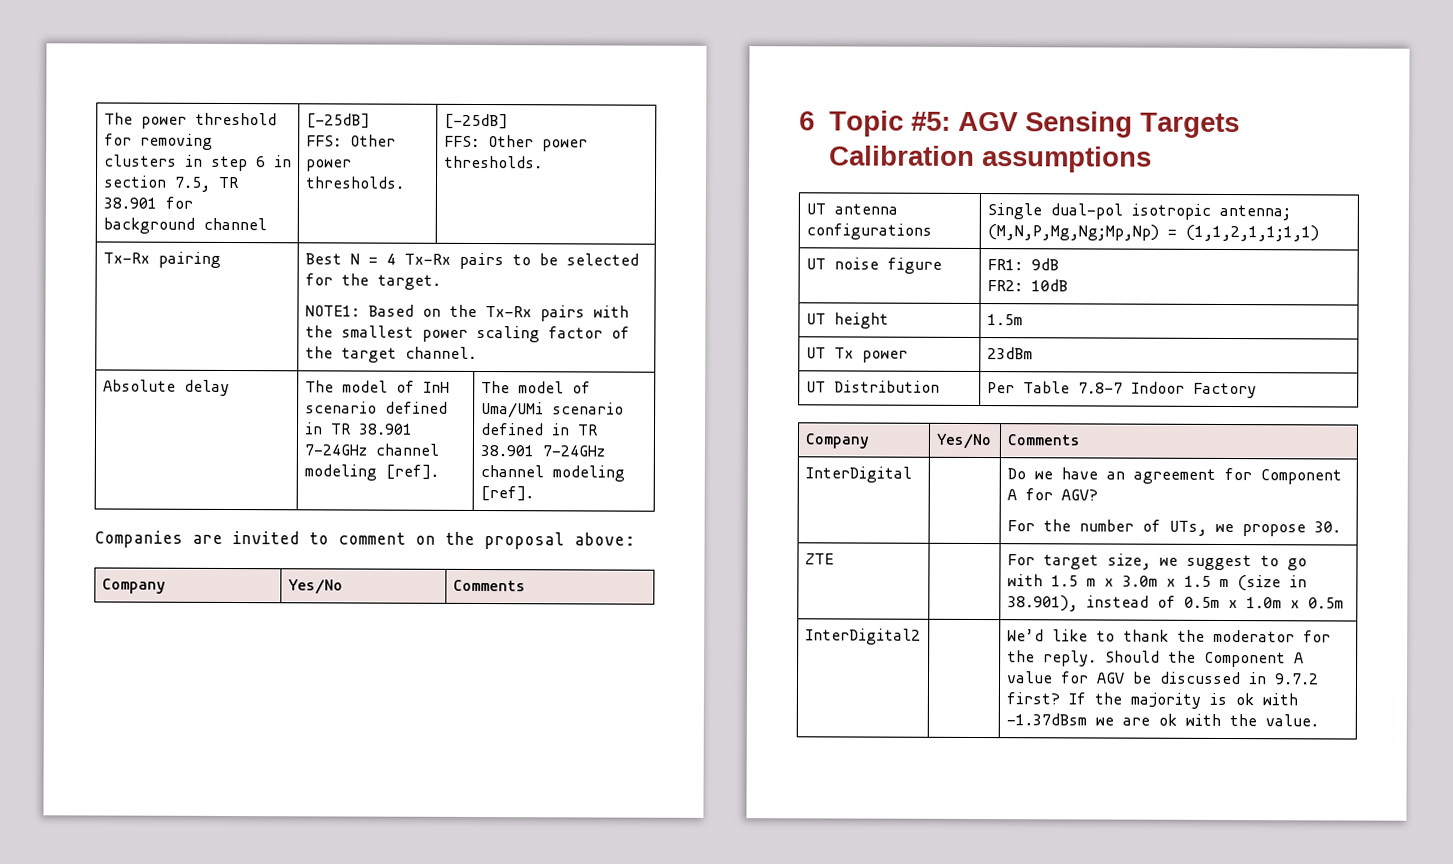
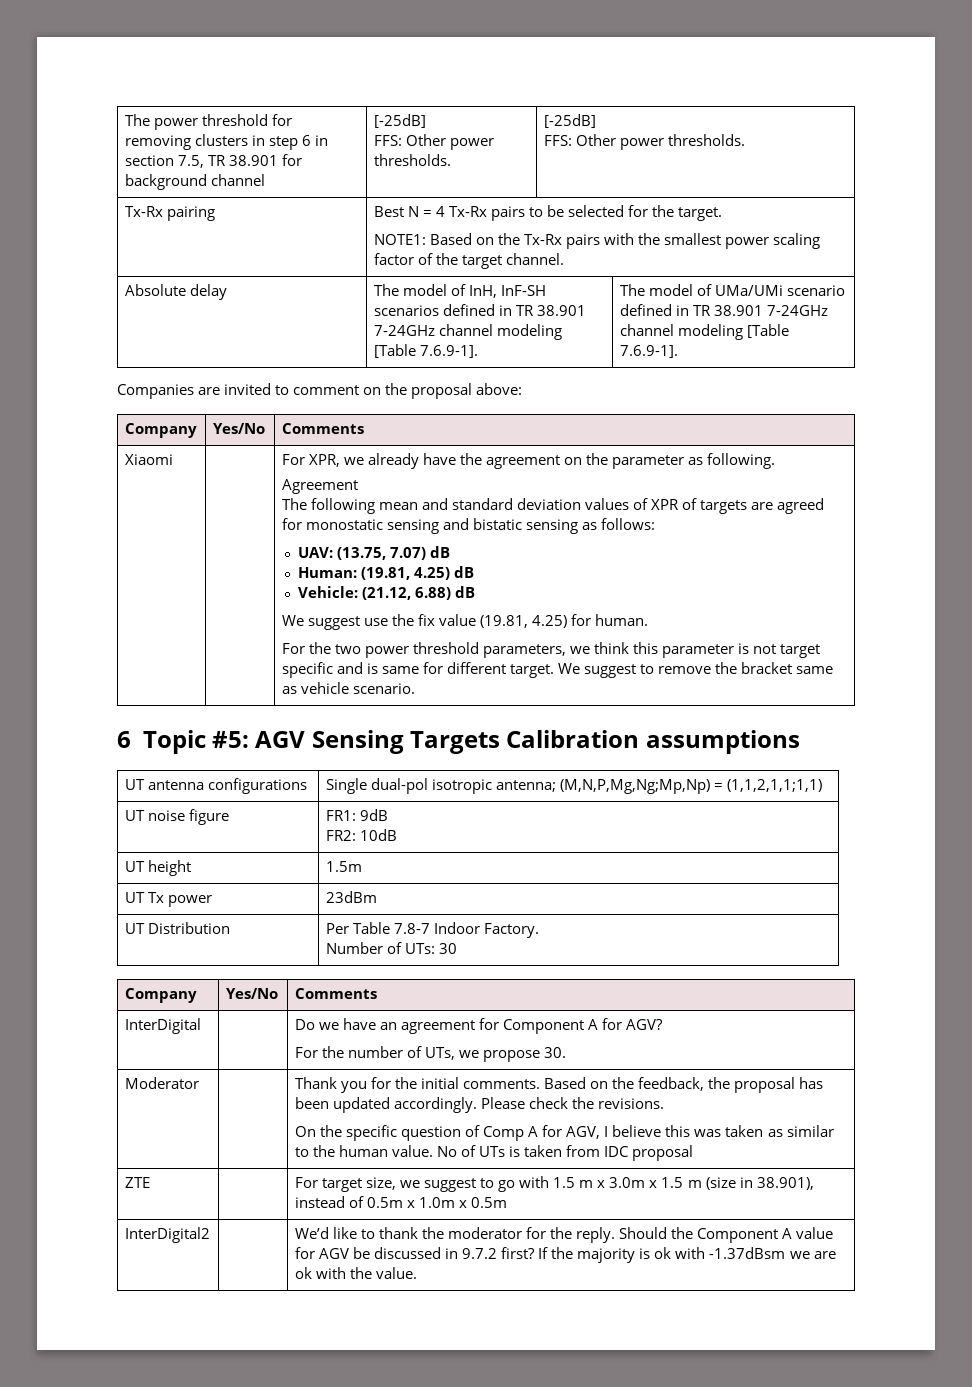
- Absolute delay | The model of InH scenario defined in TR 38.901 7-24GHz channel modeling [ref]. | The model of Uma/UMi scenario defined in TR 38.901 7-24GHz channel modeling [ref].
+ Absolute delay | The model of InH, InF-SH scenarios defined in TR 38.901 7-24GHz channel modeling [Table 7.6.9-1]. | The model of UMa/UMi scenario defined in TR 38.901 7-24GHz channel modeling [Table 7.6.9-1].
+ Xiaomi | | For XPR, we already have the agreement on the parameter as following.
+ Agreement
+ The following mean and standard deviation values of XPR of targets are agreed for monostatic sensing and bistatic sensing as follows:
+ UAV: (13.75, 7.07) dB
+ Human: (19.81, 4.25) dB
+ Vehicle: (21.12, 6.88) dB
+ We suggest use the fix value (19.81, 4.25) for human.
+ For the two power threshold parameters, we think this parameter is not target specific and is same for different target. We suggest to remove the bracket same as vehicle scenario.
- UT Distribution | Per Table 7.8-7 Indoor Factory
+ UT Distribution | Per Table 7.8-7 Indoor Factory.
+ Number of UTs: 30
+ Moderator | | Thank you for the initial comments. Based on the feedback, the proposal has been updated accordingly. Please check the revisions.
+ On the specific question of Comp A for AGV, I believe this was taken as similar to the human value. No of UTs is taken from IDC proposal

